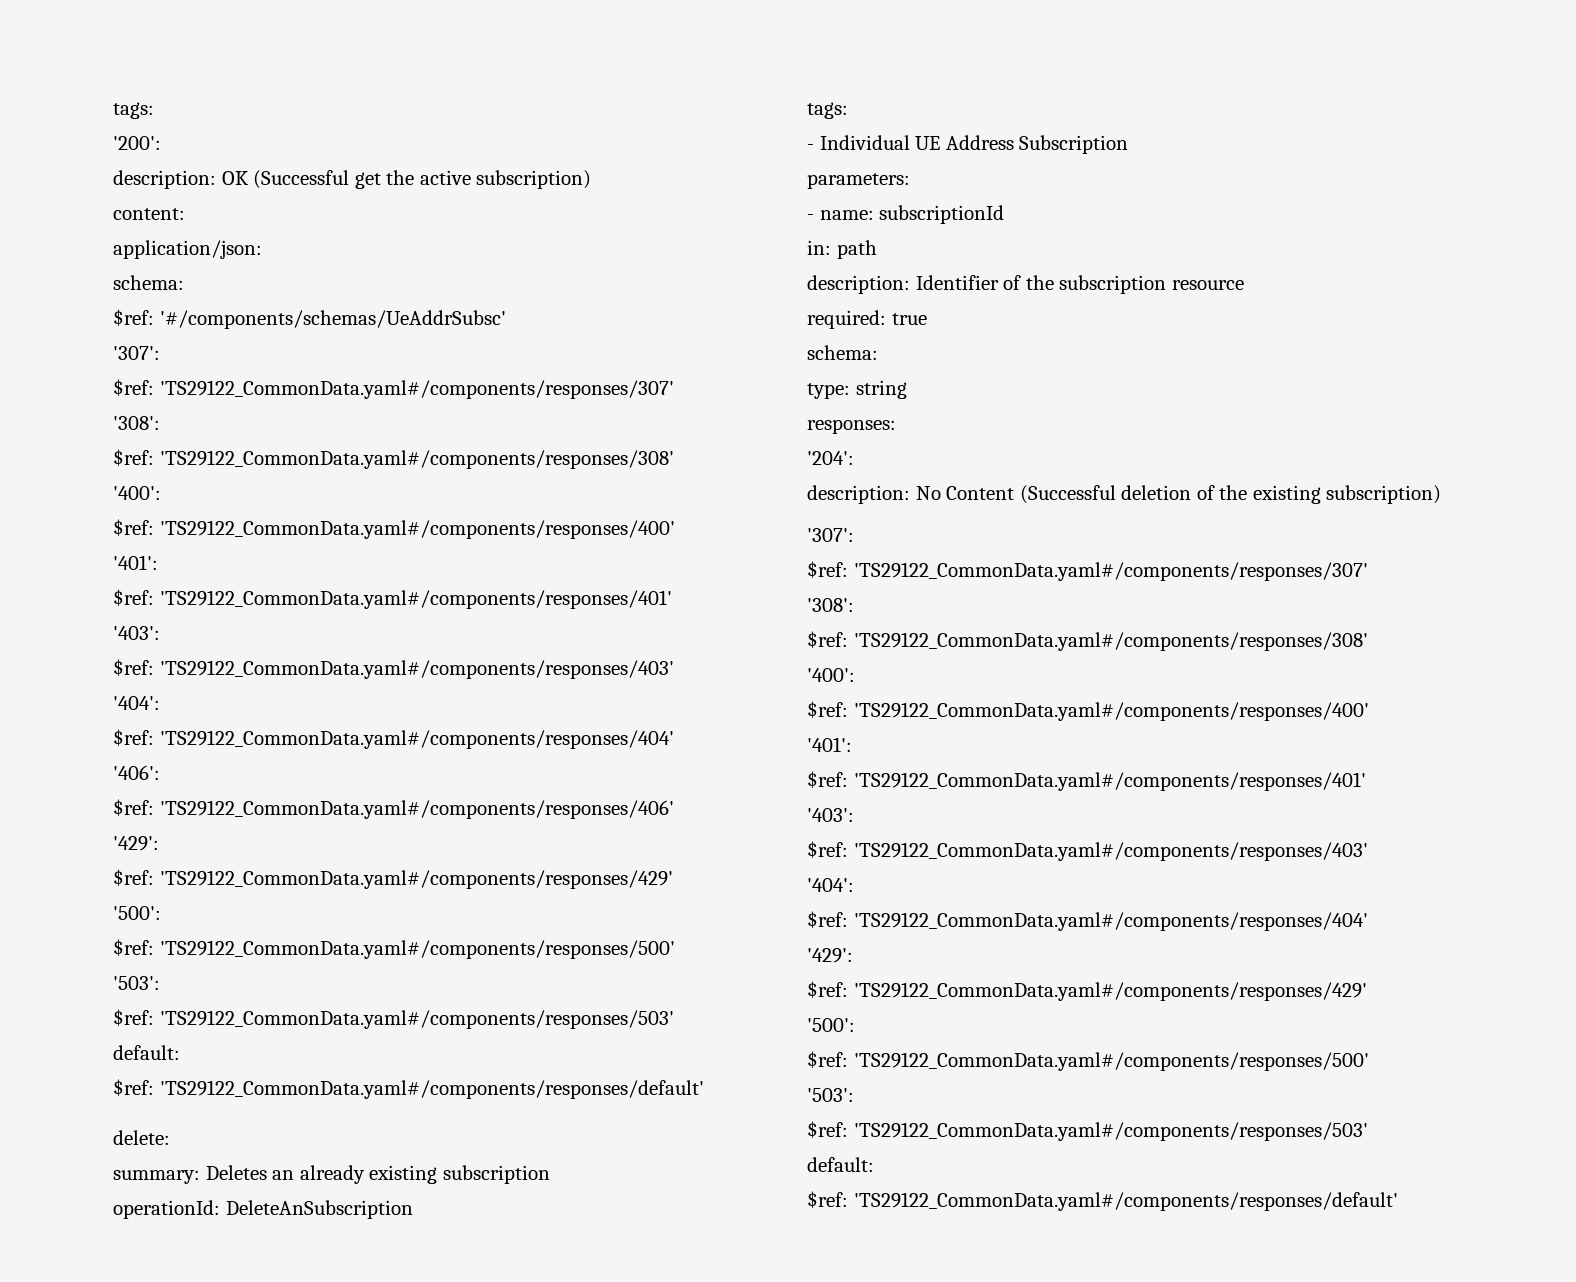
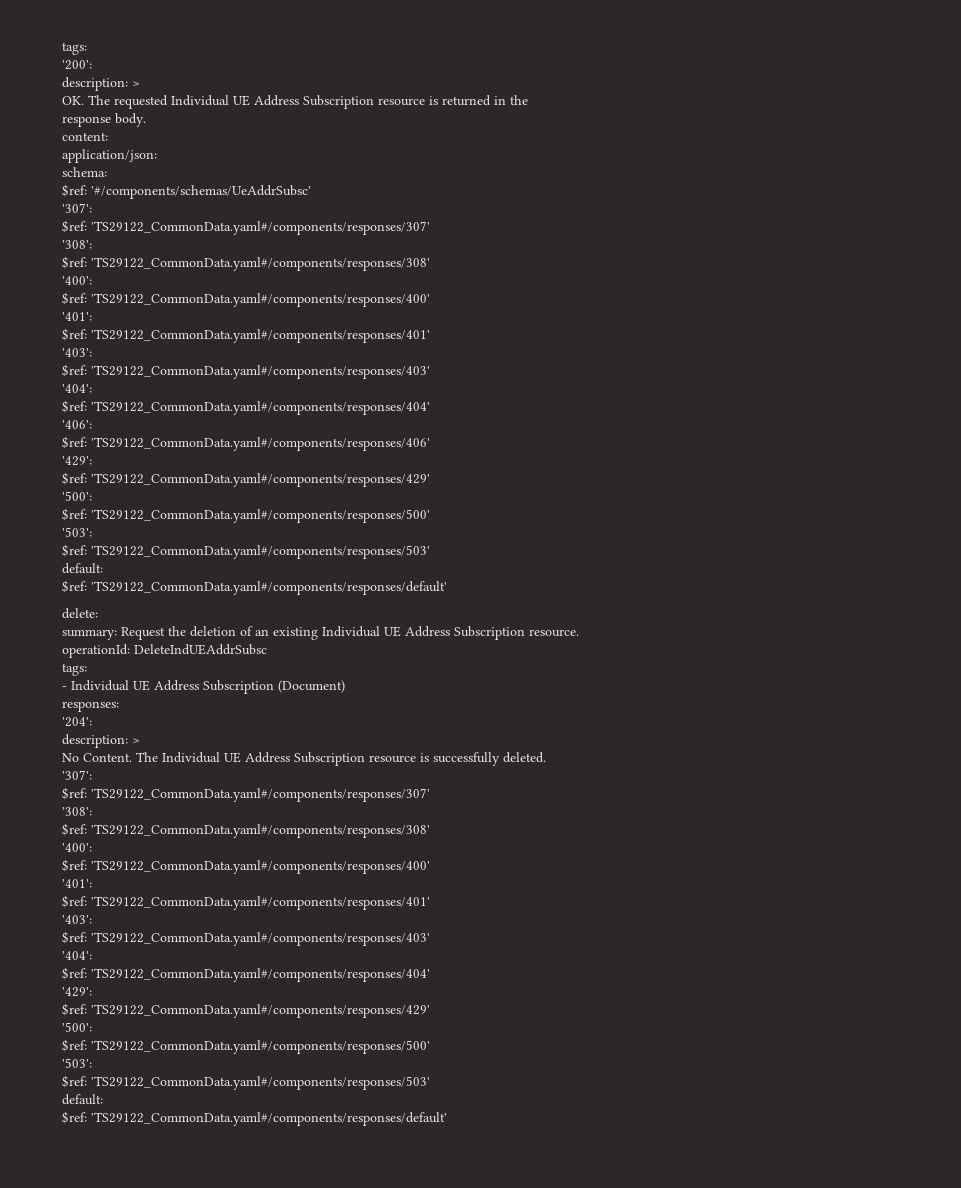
  '200':
- description: OK (Successful get the active subscription)
+ description: >
+ OK. The requested Individual UE Address Subscription resource is returned in the
+ response body.
- summary: Deletes an already existing subscription
+ summary: Request the deletion of an existing Individual UE Address Subscription resource.
- operationId: DeleteAnSubscription
+ operationId: DeleteIndUEAddrSubsc
- - Individual UE Address Subscription
- parameters:
- - name: subscriptionId
- in: path
- description: Identifier of the subscription resource
- required: true
- schema:
- type: string
+ - Individual UE Address Subscription (Document)
  responses:
  '204':
- description: No Content (Successful deletion of the existing subscription)
+ description: >
+ No Content. The Individual UE Address Subscription resource is successfully deleted.

